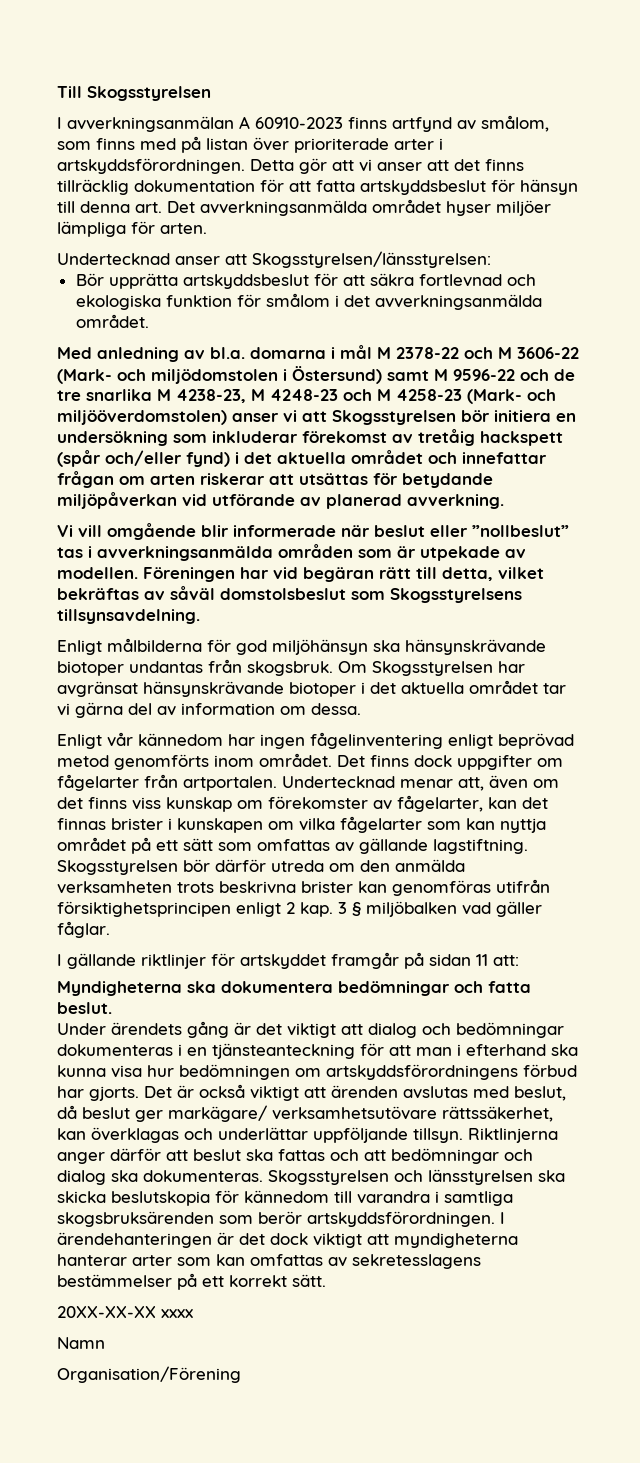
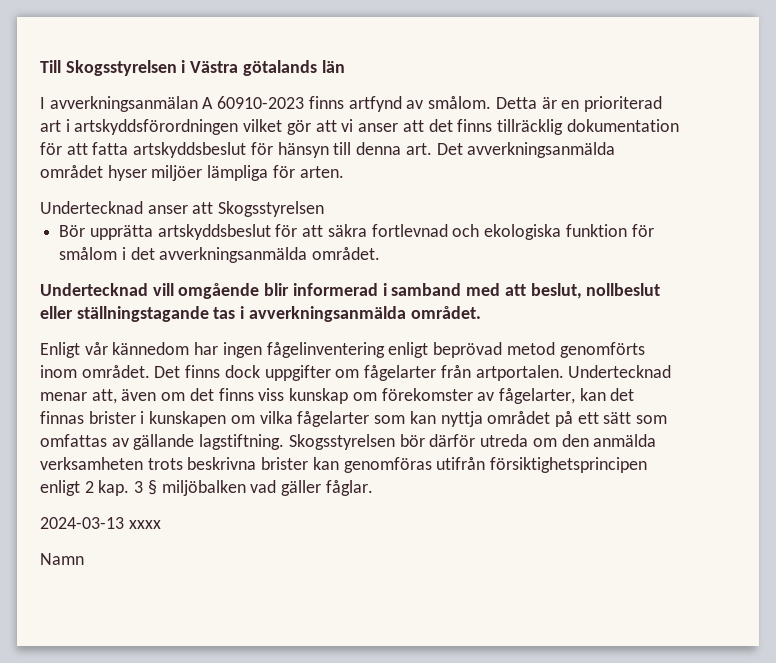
- Till Skogsstyrelsen
+ Till Skogsstyrelsen i Västra götalands län
- I avverkningsanmälan A 60910-2023 finns artfynd av smålom, som finns med på listan över prioriterade arter i artskyddsförordningen. Detta gör att vi anser att det finns tillräcklig dokumentation för att fatta artskyddsbeslut för hänsyn till denna art. Det avverkningsanmälda området hyser miljöer lämpliga för arten.
+ I avverkningsanmälan A 60910-2023 finns artfynd av smålom. Detta är en prioriterad art i artskyddsförordningen vilket gör att vi anser att det finns tillräcklig dokumentation för att fatta artskyddsbeslut för hänsyn till denna art. Det avverkningsanmälda området hyser miljöer lämpliga för arten.
- Undertecknad anser att Skogsstyrelsen/länsstyrelsen:
+ Undertecknad anser att Skogsstyrelsen
- Med anledning av bl.a. domarna i mål M 2378-22 och M 3606-22 (Mark- och miljödomstolen i Östersund) samt M 9596-22 och de tre snarlika M 4238-23, M 4248-23 och M 4258-23 (Mark- och miljööverdomstolen) anser vi att Skogsstyrelsen bör initiera en undersökning som inkluderar förekomst av tretåig hackspett (spår och/eller fynd) i det aktuella området och innefattar frågan om arten riskerar att utsättas för betydande miljöpåverkan vid utförande av planerad avverkning.
- Vi vill omgående blir informerade när beslut eller ”nollbeslut” tas i avverkningsanmälda områden som är utpekade av modellen. Föreningen har vid begäran rätt till detta, vilket bekräftas av såväl domstolsbeslut som Skogsstyrelsens tillsynsavdelning.
- Enligt målbilderna för god miljöhänsyn ska hänsynskrävande biotoper undantas från skogsbruk. Om Skogsstyrelsen har avgränsat hänsynskrävande biotoper i det aktuella området tar vi gärna del av information om dessa.
+ Undertecknad vill omgående blir informerad i samband med att beslut, nollbeslut eller ställningstagande tas i avverkningsanmälda området.
- I gällande riktlinjer för artskyddet framgår på sidan 11 att:
- Myndigheterna ska dokumentera bedömningar och fatta beslut.
- Under ärendets gång är det viktigt att dialog och bedömningar dokumenteras i en tjänsteanteckning för att man i efterhand ska kunna visa hur bedömningen om artskyddsförordningens förbud har gjorts. Det är också viktigt att ärenden avslutas med beslut, då beslut ger markägare/ verksamhetsutövare rättssäkerhet, kan överklagas och underlättar uppföljande tillsyn. Riktlinjerna anger därför att beslut ska fattas och att bedömningar och dialog ska dokumenteras. Skogsstyrelsen och länsstyrelsen ska skicka beslutskopia för kännedom till varandra i samtliga skogsbruksärenden som berör artskyddsförordningen. I ärendehanteringen är det dock viktigt att myndigheterna hanterar arter som kan omfattas av sekretesslagens bestämmelser på ett korrekt sätt.
- 20XX-XX-XX xxxx
+ 2024-03-13 xxxx
- Organisation/Förening

